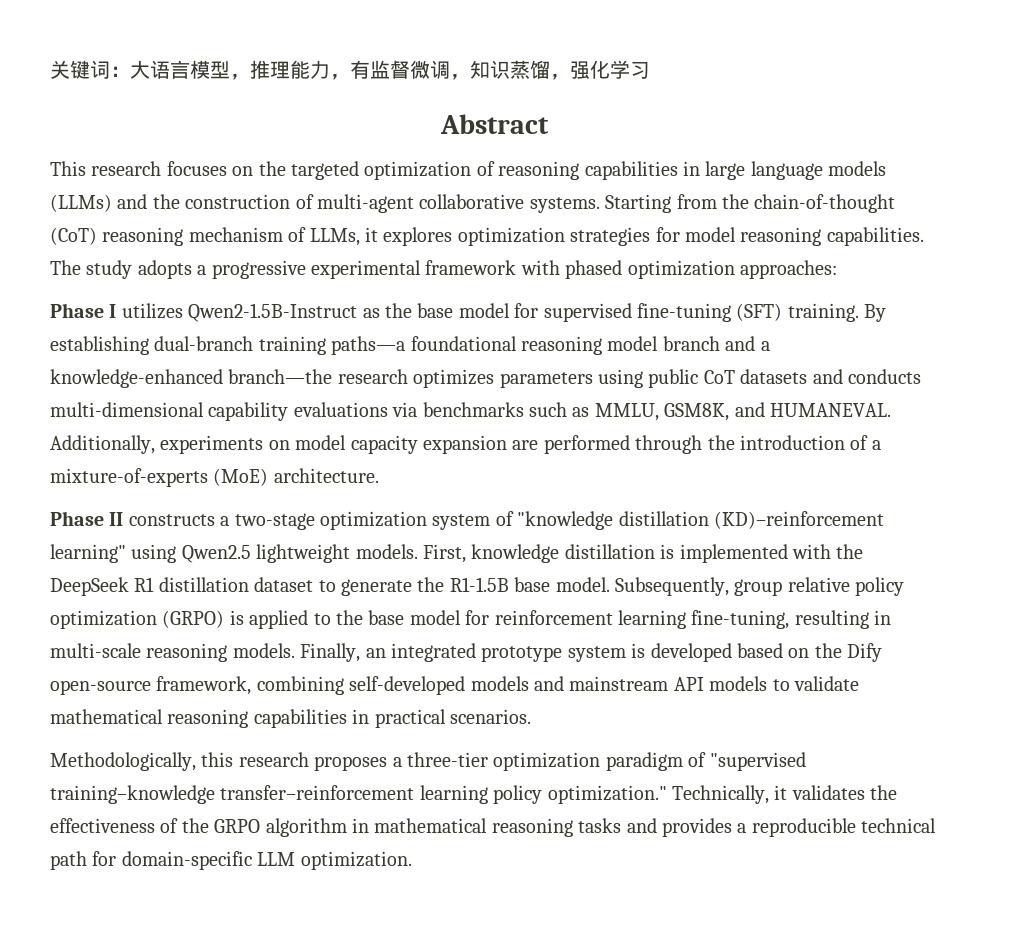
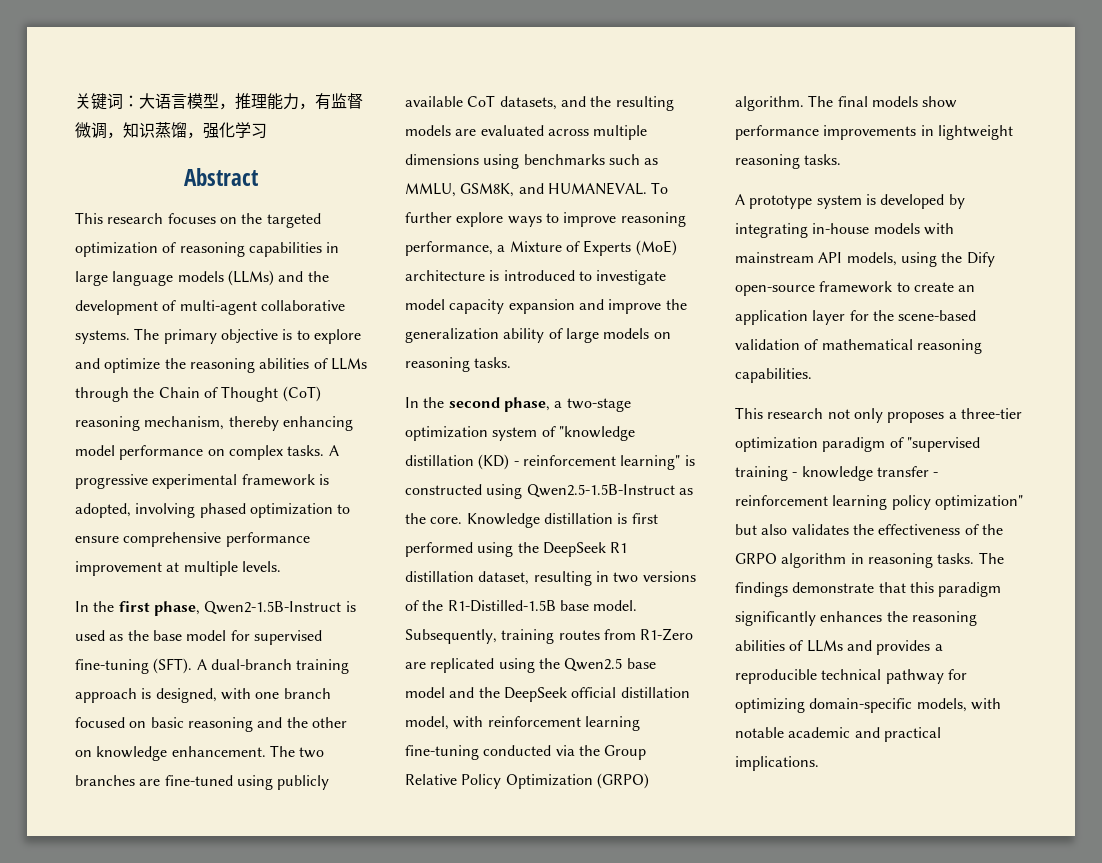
- This research focuses on the targeted optimization of reasoning capabilities in large language models (LLMs) and the construction of multi-agent collaborative systems.
+ This research focuses on the targeted optimization of reasoning capabilities in large language models (LLMs) and the development of multi-agent collaborative systems.
- Starting from the chain-of-thought (CoT) reasoning mechanism of LLMs, it explores optimization strategies for model reasoning capabilities. The study adopts a progressive experimental framework with phased optimization approaches:
- Phase I utilizes Qwen2-1.5B-Instruct as the base model for supervised fine-tuning (SFT) training. By establishing dual-branch training paths—a foundational reasoning model branch and a knowledge-enhanced branch—the research optimizes parameters using public CoT datasets and conducts multi-dimensional capability evaluations via benchmarks such as MMLU, GSM8K, and HUMANEVAL.
+ The primary objective is to explore and optimize the reasoning abilities of LLMs through the Chain of Thought (CoT) reasoning mechanism, thereby enhancing model performance on complex tasks. A progressive experimental framework is adopted, involving phased optimization to ensure comprehensive performance improvement at multiple levels.
+ In the first phase, Qwen2-1.5B-Instruct is used as the base model for supervised fine-tuning (SFT). A dual-branch training approach is designed, with one branch focused on basic reasoning and the other on knowledge enhancement. The two branches are fine-tuned using publicly available CoT datasets, and the resulting models are evaluated across multiple dimensions using benchmarks such as MMLU, GSM8K, and HUMANEVAL.
- Additionally, experiments on model capacity expansion are performed through the introduction of a mixture-of-experts (MoE) architecture.
- Phase II constructs a two-stage optimization system of "knowledge distillation (KD)–reinforcement learning" using Qwen2.5 lightweight models. First, knowledge distillation is implemented with the DeepSeek R1 distillation dataset to generate the R1-1.5B base model. Subsequently, group relative policy optimization (GRPO) is applied to the base model for reinforcement learning fine-tuning, resulting in multi-scale reasoning models. Finally, an integrated prototype system is developed based on the Dify open-source framework, combining self-developed models and mainstream API models to validate mathematical reasoning capabilities in practical scenarios.
- Methodologically, this research proposes a three-tier optimization paradigm of "supervised training–knowledge transfer–reinforcement learning policy optimization." Technically, it validates the effectiveness of the GRPO algorithm in mathematical reasoning tasks and provides a reproducible technical path for domain-specific LLM optimization.
+ To further explore ways to improve reasoning performance, a Mixture of Experts (MoE) architecture is introduced to investigate model capacity expansion and improve the generalization ability of large models on reasoning tasks.
+ In the second phase, a two-stage optimization system of "knowledge distillation (KD) - reinforcement learning" is constructed using Qwen2.5-1.5B-Instruct as the core. Knowledge distillation is first performed using the DeepSeek R1 distillation dataset, resulting in two versions of the R1-Distilled-1.5B base model. Subsequently, training routes from R1-Zero are replicated using the Qwen2.5 base model and the DeepSeek official distillation model, with reinforcement learning fine-tuning conducted via the Group Relative Policy Optimization (GRPO) algorithm. The final models show performance improvements in lightweight reasoning tasks.
+ A prototype system is developed by integrating in-house models with mainstream API models, using the Dify open-source framework to create an application layer for the scene-based validation of mathematical reasoning capabilities.
+ This research not only proposes a three-tier optimization paradigm of "supervised training - knowledge transfer - reinforcement learning policy optimization" but also validates the effectiveness of the GRPO algorithm in reasoning tasks. The findings demonstrate that this paradigm significantly enhances the reasoning abilities of LLMs and provides a reproducible technical pathway for optimizing domain-specific models, with notable academic and practical implications.

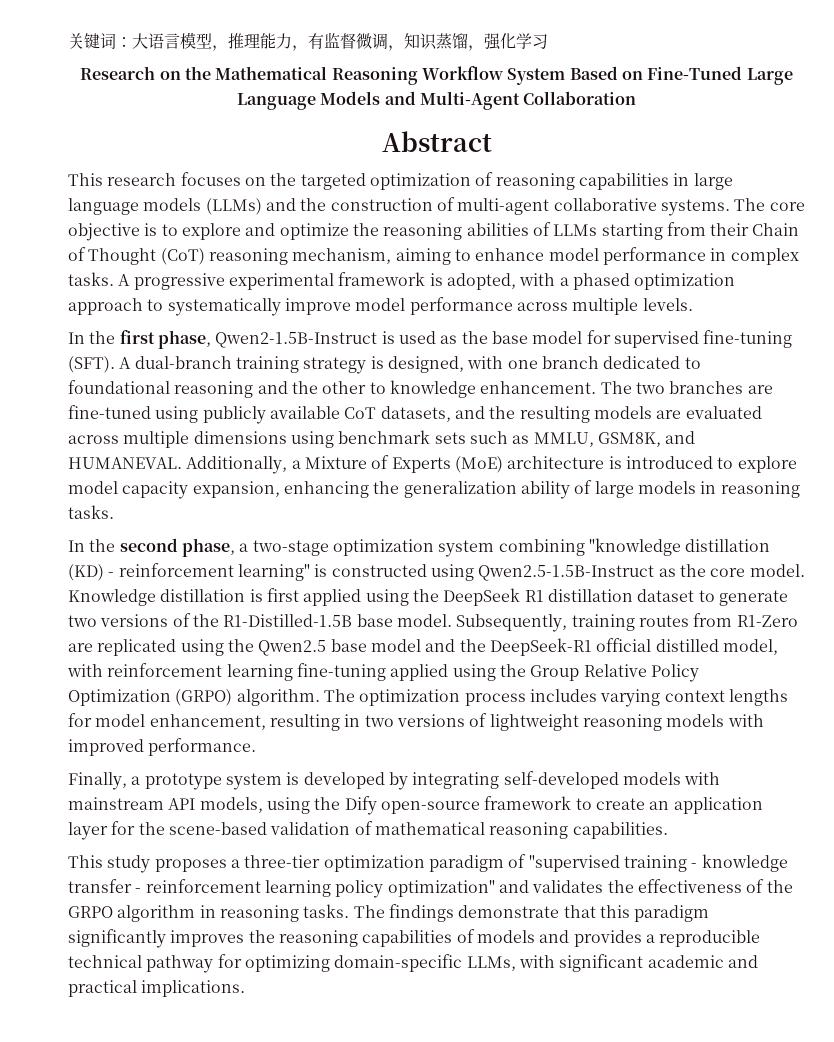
+ Research on the Mathematical Reasoning Workflow System Based on Fine-Tuned Large Language Models and Multi-Agent Collaboration
- This research focuses on the targeted optimization of reasoning capabilities in large language models (LLMs) and the development of multi-agent collaborative systems.
+ This research focuses on the targeted optimization of reasoning capabilities in large language models (LLMs) and the construction of multi-agent collaborative systems.
- The primary objective is to explore and optimize the reasoning abilities of LLMs through the Chain of Thought (CoT) reasoning mechanism, thereby enhancing model performance on complex tasks.
+ The core objective is to explore and optimize the reasoning abilities of LLMs starting from their Chain of Thought (CoT) reasoning mechanism, aiming to enhance model performance in complex tasks.
- A progressive experimental framework is adopted, involving phased optimization to ensure comprehensive performance improvement at multiple levels.
+ A progressive experimental framework is adopted, with a phased optimization approach to systematically improve model performance across multiple levels.
- A dual-branch training approach is designed, with one branch focused on basic reasoning and the other on knowledge enhancement.
+ A dual-branch training strategy is designed, with one branch dedicated to foundational reasoning and the other to knowledge enhancement.
- The two branches are fine-tuned using publicly available CoT datasets, and the resulting models are evaluated across multiple dimensions using benchmarks such as MMLU, GSM8K, and HUMANEVAL.
+ The two branches are fine-tuned using publicly available CoT datasets, and the resulting models are evaluated across multiple dimensions using benchmark sets such as MMLU, GSM8K, and HUMANEVAL.
- To further explore ways to improve reasoning performance, a Mixture of Experts (MoE) architecture is introduced to investigate model capacity expansion and improve the generalization ability of large models on reasoning tasks.
+ Additionally, a Mixture of Experts (MoE) architecture is introduced to explore model capacity expansion, enhancing the generalization ability of large models in reasoning tasks.
- In the second phase, a two-stage optimization system of "knowledge distillation (KD) - reinforcement learning" is constructed using Qwen2.5-1.5B-Instruct as the core.
+ In the second phase, a two-stage optimization system combining "knowledge distillation (KD) - reinforcement learning" is constructed using Qwen2.5-1.5B-Instruct as the core model.
- Knowledge distillation is first performed using the DeepSeek R1 distillation dataset, resulting in two versions of the R1-Distilled-1.5B base model.
+ Knowledge distillation is first applied using the DeepSeek R1 distillation dataset to generate two versions of the R1-Distilled-1.5B base model.
- Subsequently, training routes from R1-Zero are replicated using the Qwen2.5 base model and the DeepSeek official distillation model, with reinforcement learning fine-tuning conducted via the Group Relative Policy Optimization (GRPO) algorithm.
+ Subsequently, training routes from R1-Zero are replicated using the Qwen2.5 base model and the DeepSeek-R1 official distilled model, with reinforcement learning fine-tuning applied using the Group Relative Policy Optimization (GRPO) algorithm.
- The final models show performance improvements in lightweight reasoning tasks.
- A prototype system is developed by integrating in-house models with mainstream API models, using the Dify open-source framework to create an application layer for the scene-based validation of mathematical reasoning capabilities.
+ The optimization process includes varying context lengths for model enhancement, resulting in two versions of lightweight reasoning models with improved performance.
+ Finally, a prototype system is developed by integrating self-developed models with mainstream API models, using the Dify open-source framework to create an application layer for the scene-based validation of mathematical reasoning capabilities.
- This research not only proposes a three-tier optimization paradigm of "supervised training - knowledge transfer - reinforcement learning policy optimization" but also validates the effectiveness of the GRPO algorithm in reasoning tasks.
+ This study proposes a three-tier optimization paradigm of "supervised training - knowledge transfer - reinforcement learning policy optimization" and validates the effectiveness of the GRPO algorithm in reasoning tasks.
- The findings demonstrate that this paradigm significantly enhances the reasoning abilities of LLMs and provides a reproducible technical pathway for optimizing domain-specific models, with notable academic and practical implications.
+ The findings demonstrate that this paradigm significantly improves the reasoning capabilities of models and provides a reproducible technical pathway for optimizing domain-specific LLMs, with significant academic and practical implications.

